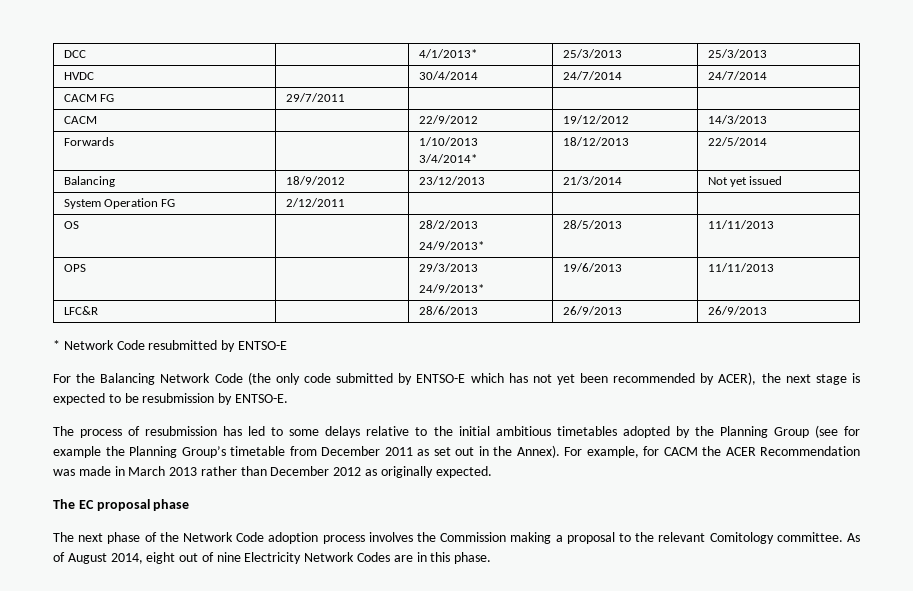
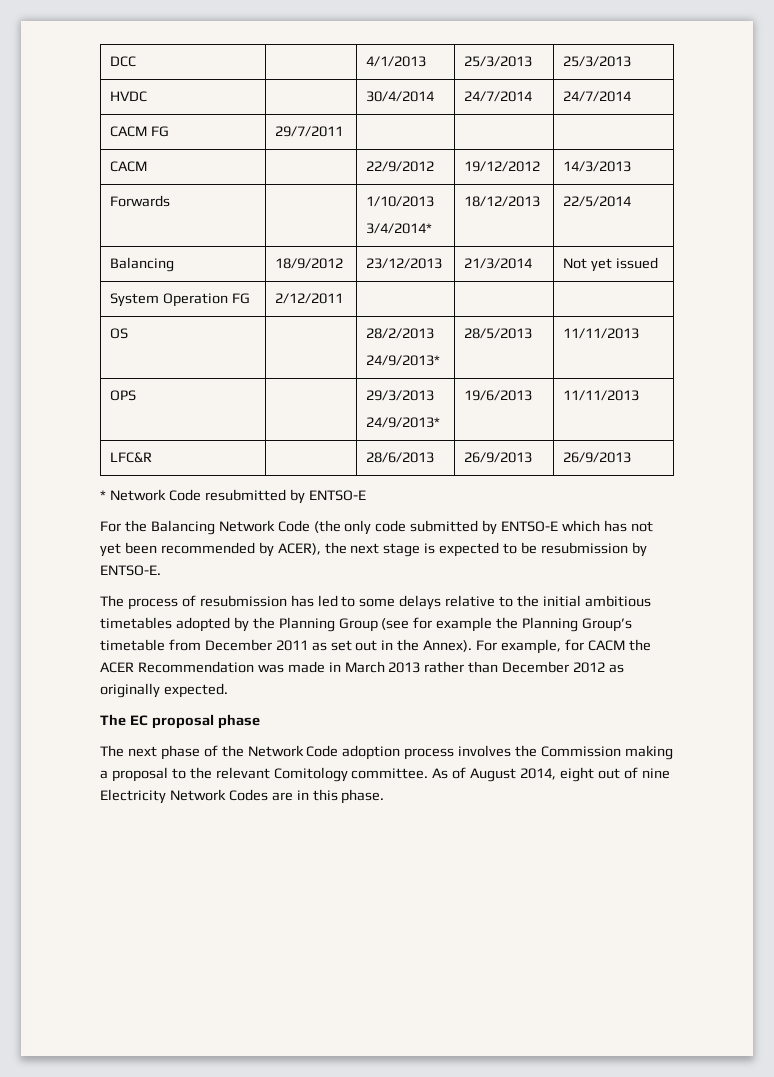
- DCC | | 4/1/2013* | 25/3/2013 | 25/3/2013
+ DCC | | 4/1/2013 | 25/3/2013 | 25/3/2013

